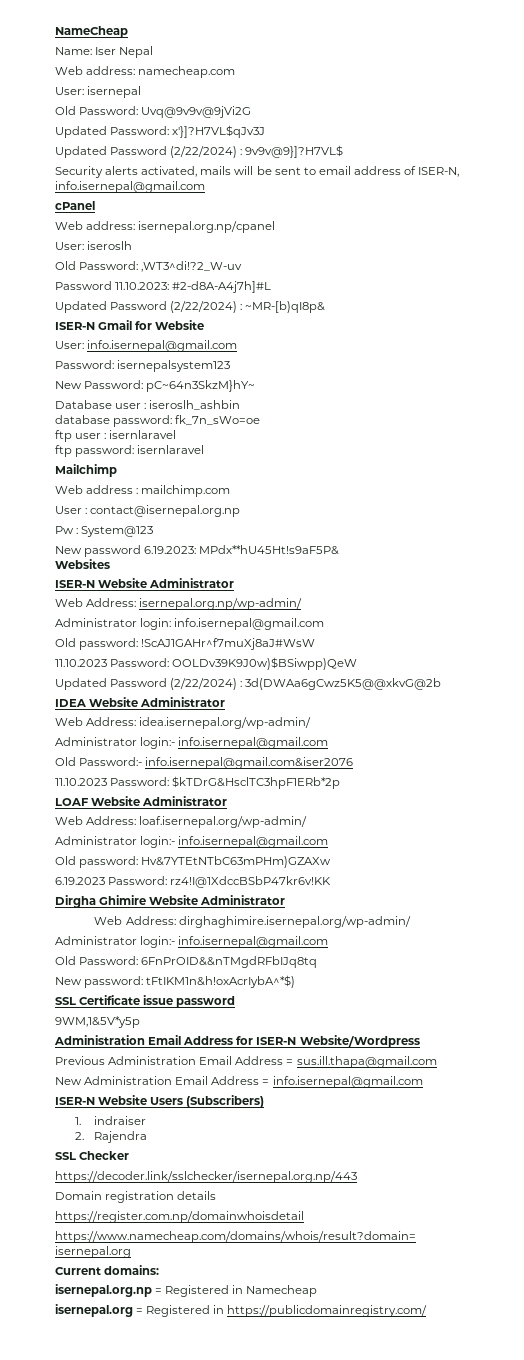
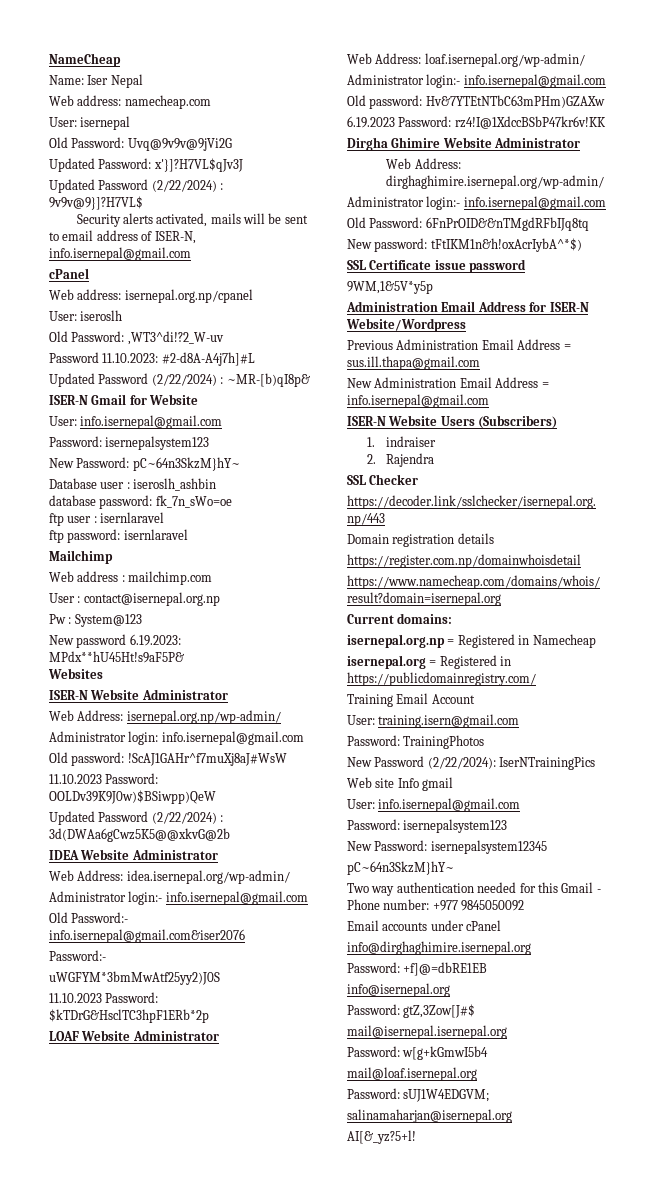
  Old Password:- info.isernepal@gmail.com&iser2076
+ Password:-
+ uWGFYM*3bmMwAtf25yy2)J0S
+ Training Email Account
+ User: training.isern@gmail.com
+ Password: TrainingPhotos
+ New Password (2/22/2024): IserNTrainingPics
+ Web site Info gmail
+ User: info.isernepal@gmail.com
+ Password: isernepalsystem123
+ New Password: isernepalsystem12345
+ pC~64n3SkzM}hY~
+ Two way authentication needed for this Gmail - Phone number: +977 9845050092
+ Email accounts under cPanel
+ info@dirghaghimire.isernepal.org
+ Password: +f]@=dbRE1EB
+ info@isernepal.org
+ Password: gtZ,3Zow[J#$
+ mail@isernepal.isernepal.org
+ Password: w[g+kGmwI5b4
+ mail@loaf.isernepal.org
+ Password: sUJ1W4EDGVM;
+ salinamaharjan@isernepal.org
+ AI[&_yz?5+l!

